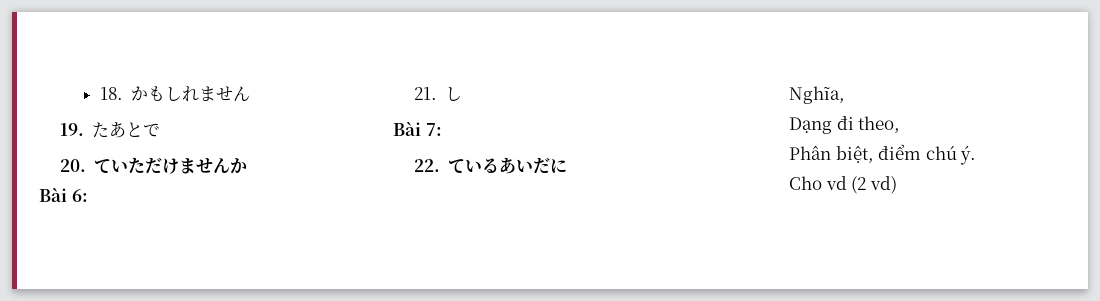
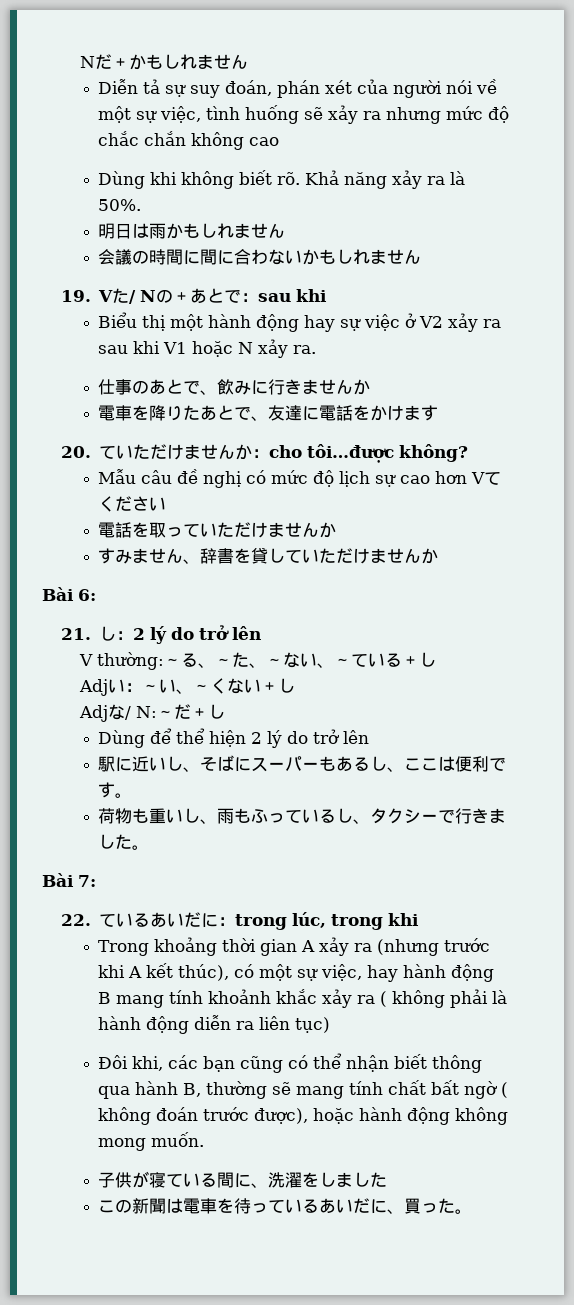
- 18.かもしれません
+ Nだ＋かもしれません
+ Diễn tả sự suy đoán, phán xét của người nói về một sự việc, tình huống sẽ xảy ra nhưng mức độ chắc chắn không cao
+ Dùng khi không biết rõ. Khả năng xảy ra là 50%.
+ 明日は雨かもしれません
+ 会議の時間に間に合わないかもしれません
- 19.たあとで
+ 19. Vた/ Nの＋あとで：sau khi
+ Biểu thị một hành động hay sự việc ở V2 xảy ra sau khi V1 hoặc N xảy ra.
+ 仕事のあとで、飲みに行きませんか
+ 電車を降りたあとで、友達に電話をかけます
- 20.ていただけませんか
+ 20.ていただけませんか：cho tôi…được không?
+ Mẫu câu đề nghị có mức độ lịch sự cao hơn Vてください
+ 電話を取っていただけませんか
+ すみません、辞書を貸していただけませんか
  Bài 6:
- 21.し
+ 21.し：2 lý do trở lên
+ V thường:～る、～た、～ない、～ている＋し
+ Adjい：～い、～くない＋し
+ Adjな/ N:～だ＋し
+ Dùng để thể hiện 2 lý do trở lên
+ 駅に近いし、そばにスーパーもあるし、ここは便利です。
+ 荷物も重いし、雨もふっているし、タクシーで行きました。
- 22.ているあいだに
- Nghĩa,
- Dạng đi theo,
- Phân biệt, điểm chú ý.
- Cho vd (2 vd)
+ 22.ているあいだに：trong lúc, trong khi
+ Trong khoảng thời gian A xảy ra (nhưng trước khi A kết thúc), có một sự việc, hay hành động B mang tính khoảnh khắc xảy ra ( không phải là hành động diễn ra liên tục)
+ Đôi khi, các bạn cũng có thể nhận biết thông qua hành B, thường sẽ mang tính chất bất ngờ ( không đoán trước được), hoặc hành động không mong muốn.
+ 子供が寝ている間に、洗濯をしました
+ この新聞は電車を待っているあいだに、買った。

